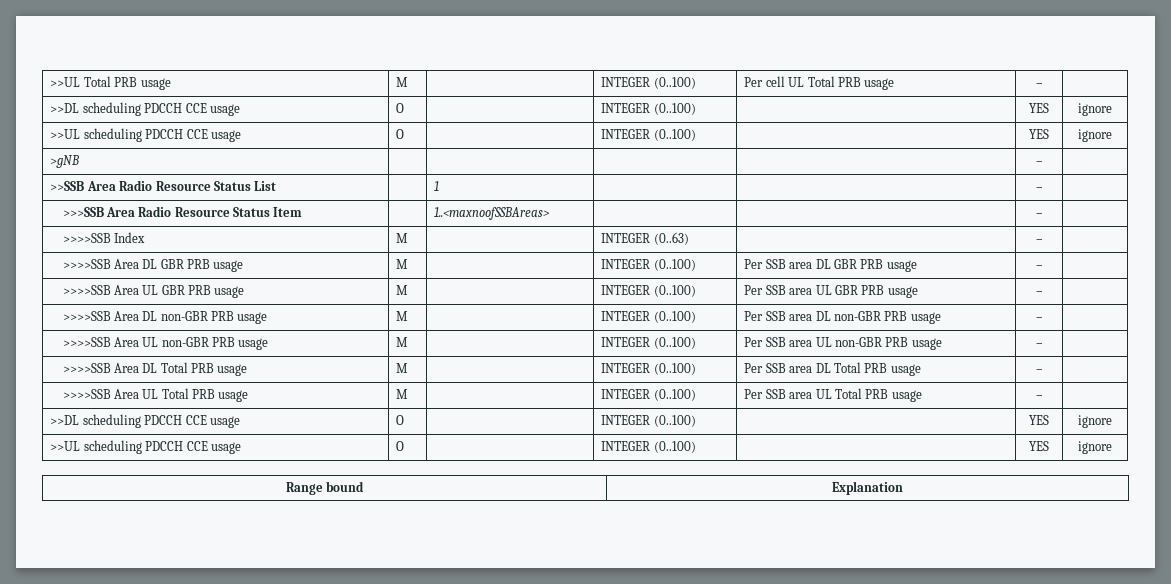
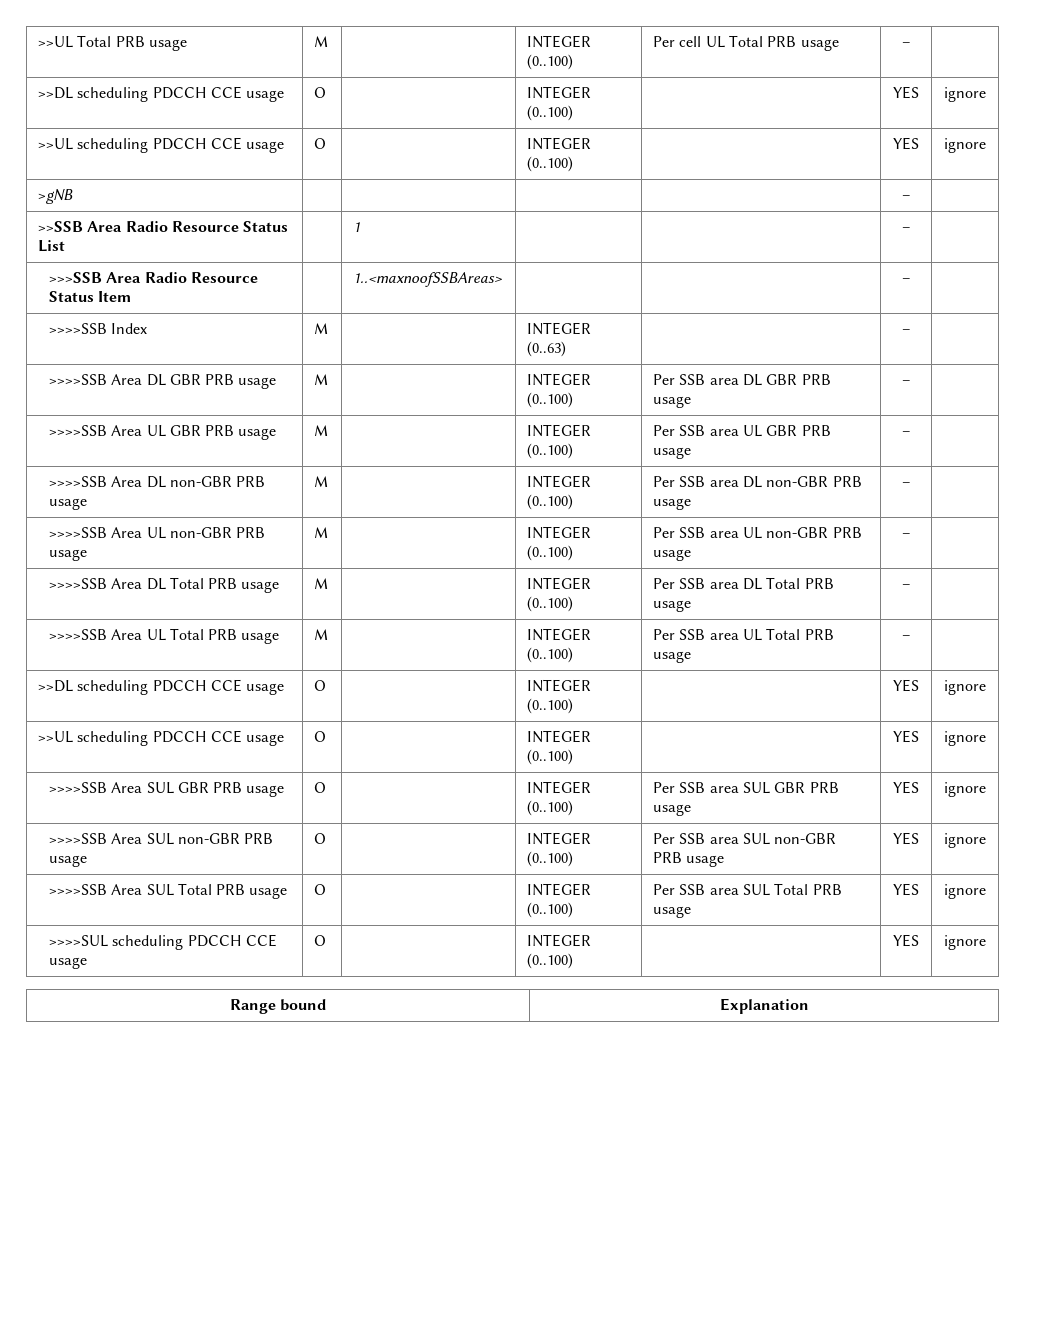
+ >>>>SSB Area SUL GBR PRB usage | O | | INTEGER (0..100) | Per SSB area SUL GBR PRB usage | YES | ignore
+ >>>>SSB Area SUL non-GBR PRB usage | O | | INTEGER (0..100) | Per SSB area SUL non-GBR PRB usage | YES | ignore
+ >>>>SSB Area SUL Total PRB usage | O | | INTEGER (0..100) | Per SSB area SUL Total PRB usage | YES | ignore
+ >>>>SUL scheduling PDCCH CCE usage | O | | INTEGER (0..100) | | YES | ignore

